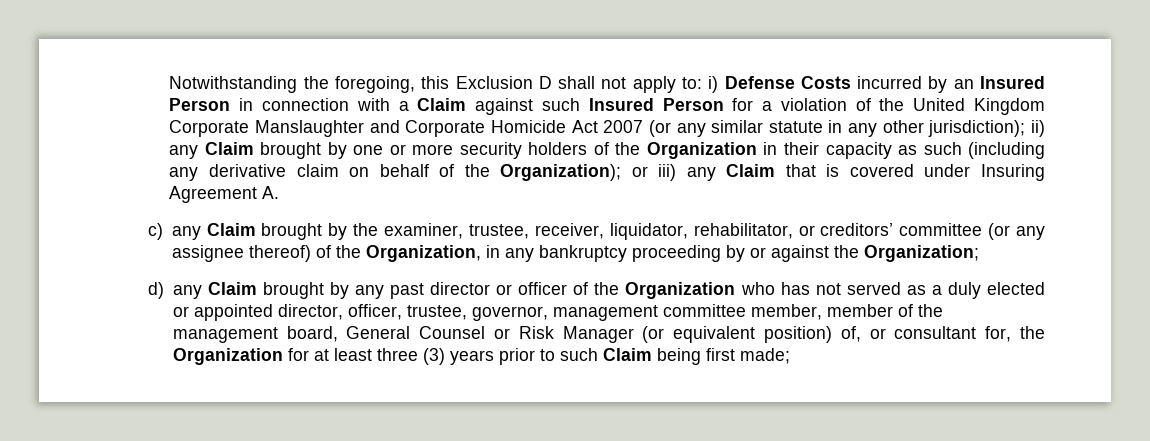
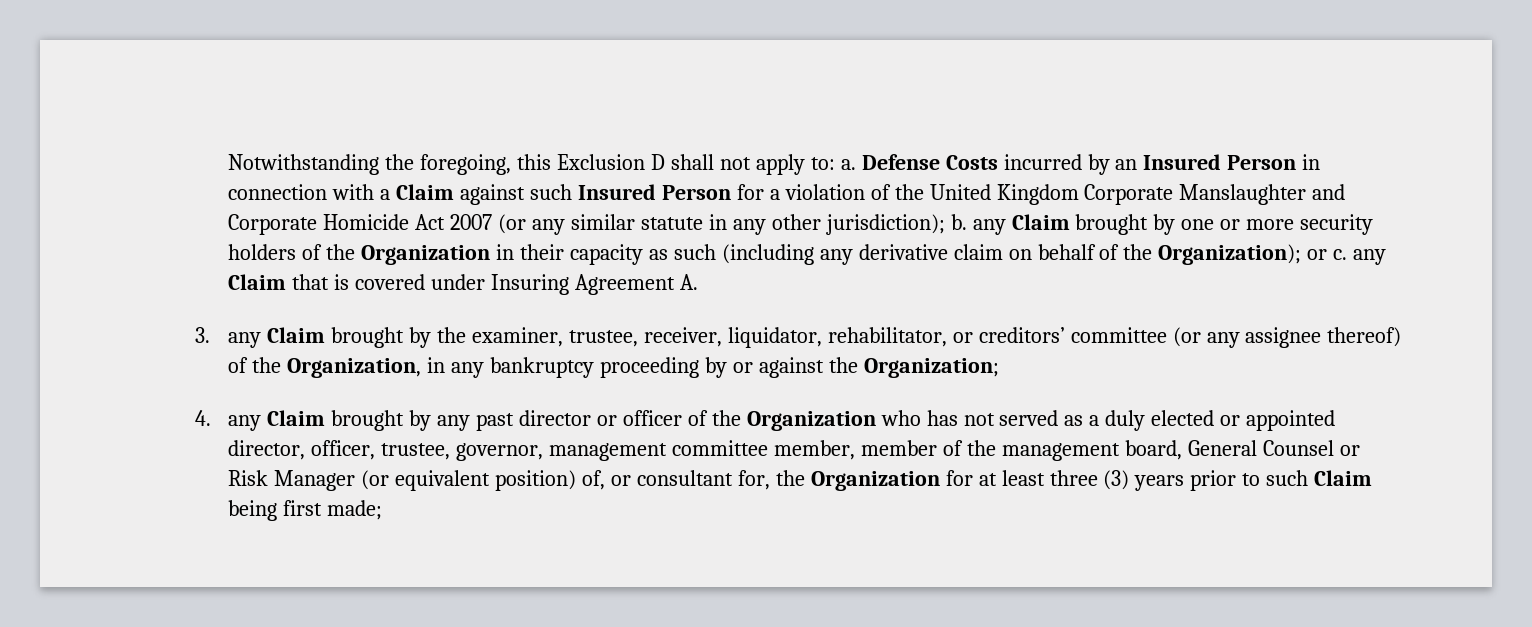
- i) Defense Costs incurred by an Insured Person in connection with a Claim against such Insured Person for a violation of the United Kingdom Corporate Manslaughter and Corporate Homicide Act 2007 (or any similar statute in any other jurisdiction);
+ a. Defense Costs incurred by an Insured Person in connection with a Claim against such Insured Person for a violation of the United Kingdom Corporate Manslaughter and Corporate Homicide Act 2007 (or any similar statute in any other jurisdiction);
- ii) any Claim brought by one or more security holders of the Organization in their capacity as such (including any derivative claim on behalf of the Organization);
+ b. any Claim brought by one or more security holders of the Organization in their capacity as such (including any derivative claim on behalf of the Organization);
- or iii) any Claim that is covered under Insuring Agreement A.
+ or c. any Claim that is covered under Insuring Agreement A.
- c) any Claim brought by the examiner, trustee, receiver, liquidator, rehabilitator, or creditors’ committee (or any assignee thereof) of the Organization, in any bankruptcy proceeding by or against the Organization;
+ 3. any Claim brought by the examiner, trustee, receiver, liquidator, rehabilitator, or creditors’ committee (or any assignee thereof) of the Organization, in any bankruptcy proceeding by or against the Organization;
- d) any Claim brought by any past director or officer of the Organization who has not served as a duly elected or appointed director, officer, trustee, governor, management committee member, member of the management board, General Counsel or Risk Manager (or equivalent position) of, or consultant for, the Organization for at least three (3) years prior to such Claim being first made;
+ 4. any Claim brought by any past director or officer of the Organization who has not served as a duly elected or appointed director, officer, trustee, governor, management committee member, member of the management board, General Counsel or Risk Manager (or equivalent position) of, or consultant for, the Organization for at least three (3) years prior to such Claim being first made;

